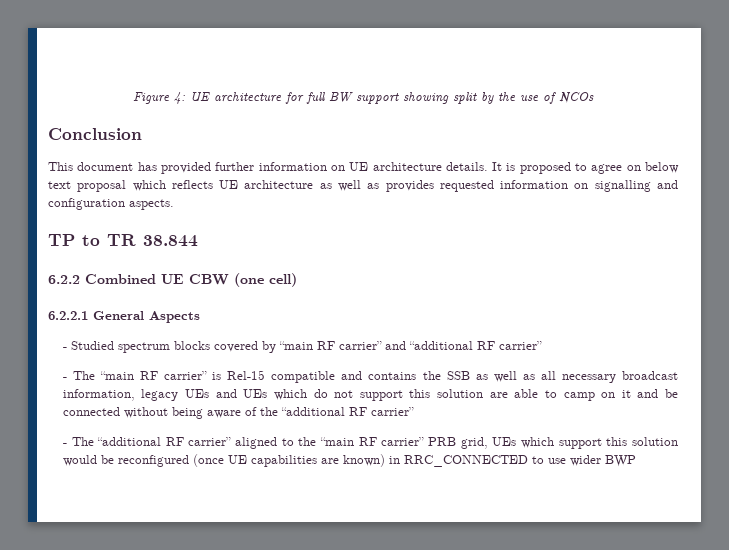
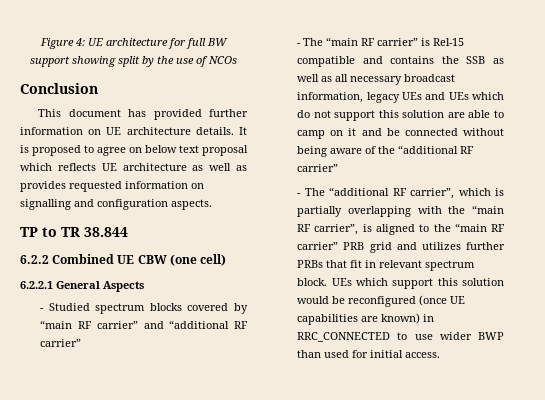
- - The “additional RF carrier” aligned to the “main RF carrier” PRB grid, UEs which support this solution would be reconfigured (once UE capabilities are known) in RRC_CONNECTED to use wider BWP
+ - The “additional RF carrier”, which is partially overlapping with the “main RF carrier”, is aligned to the “main RF carrier” PRB grid and utilizes further PRBs that fit in relevant spectrum block. UEs which support this solution would be reconfigured (once UE capabilities are known) in RRC_CONNECTED to use wider BWP than used for initial access.

